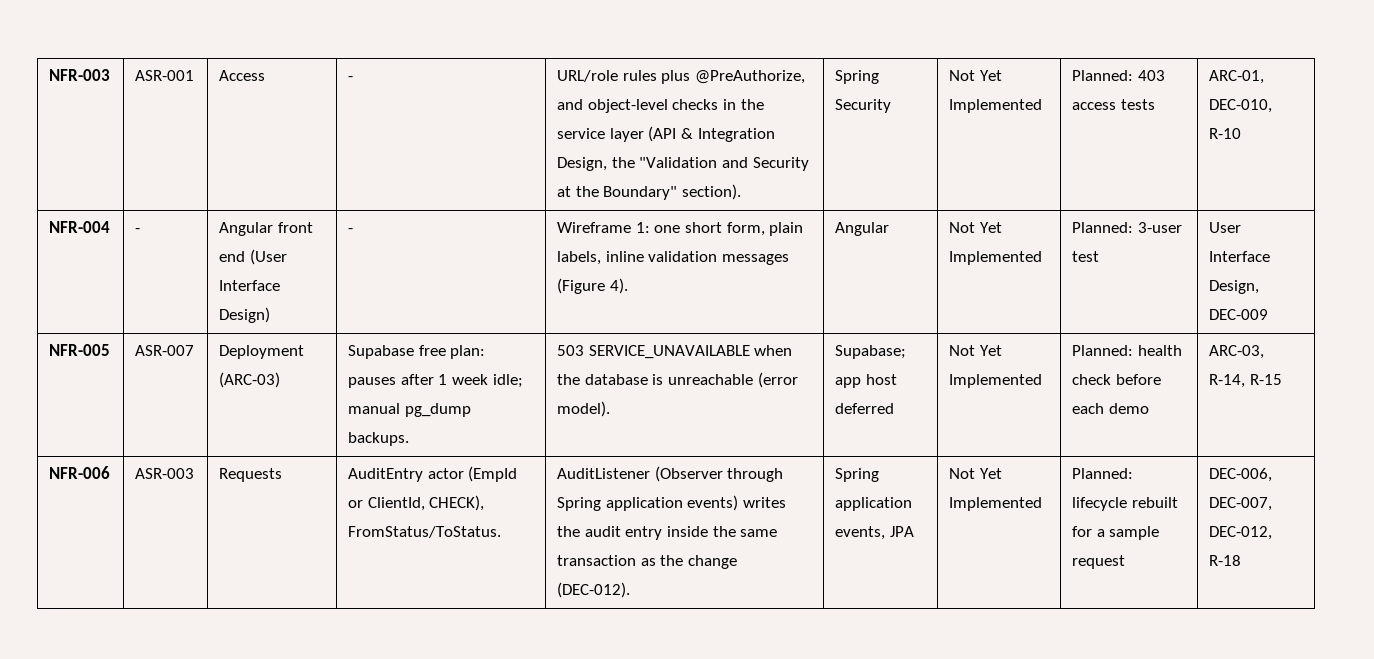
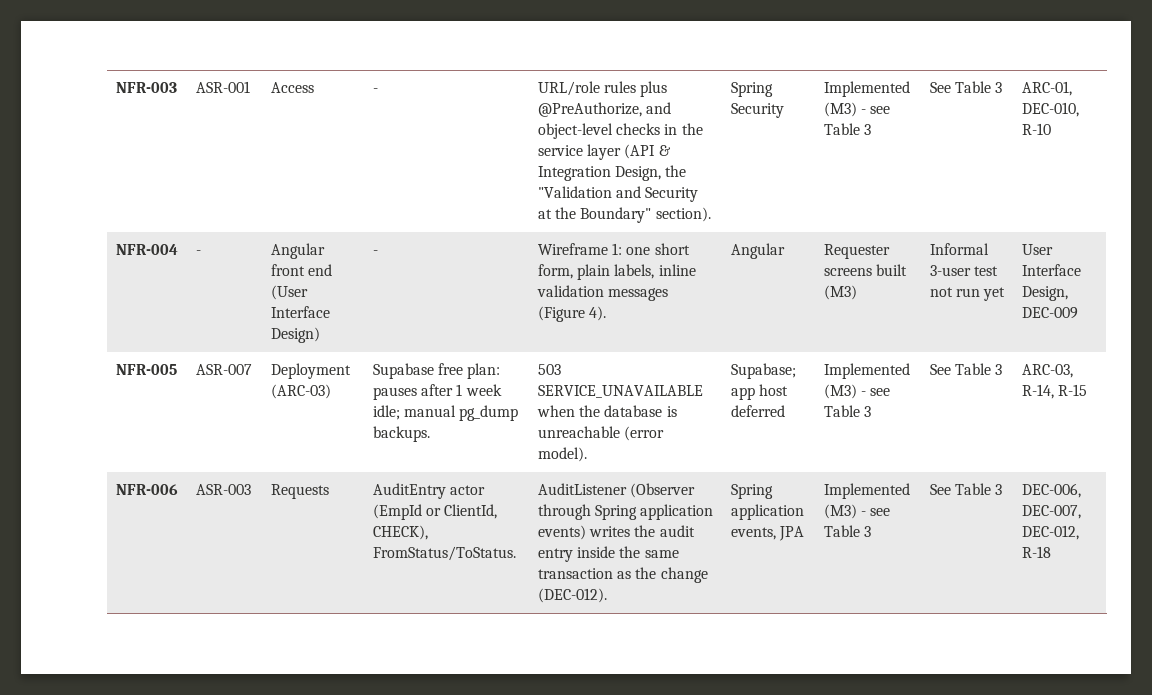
- Spring Security | Not Yet Implemented | Planned: 403 access tests
+ Spring Security | Implemented (M3) - see Table 3 | See Table 3
- NFR-004 | - | Angular front end (User Interface Design) | - | Wireframe 1: one short form, plain labels, inline validation messages (Figure 4). | Angular | Not Yet Implemented | Planned: 3-user test | User Interface Design, DEC-009
+ NFR-004 | - | Angular front end (User Interface Design) | - | Wireframe 1: one short form, plain labels, inline validation messages (Figure 4). | Angular | Requester screens built (M3) | Informal 3-user test not run yet | User Interface Design, DEC-009
- NFR-005 | ASR-007 | Deployment (ARC-03) | Supabase free plan: pauses after 1 week idle; manual pg_dump backups. | 503 SERVICE_UNAVAILABLE when the database is unreachable (error model). | Supabase; app host deferred | Not Yet Implemented | Planned: health check before each demo | ARC-03, R-14, R-15
+ NFR-005 | ASR-007 | Deployment (ARC-03) | Supabase free plan: pauses after 1 week idle; manual pg_dump backups. | 503 SERVICE_UNAVAILABLE when the database is unreachable (error model). | Supabase; app host deferred | Implemented (M3) - see Table 3 | See Table 3 | ARC-03, R-14, R-15
- Spring application events, JPA | Not Yet Implemented | Planned: lifecycle rebuilt for a sample request
+ Spring application events, JPA | Implemented (M3) - see Table 3 | See Table 3

